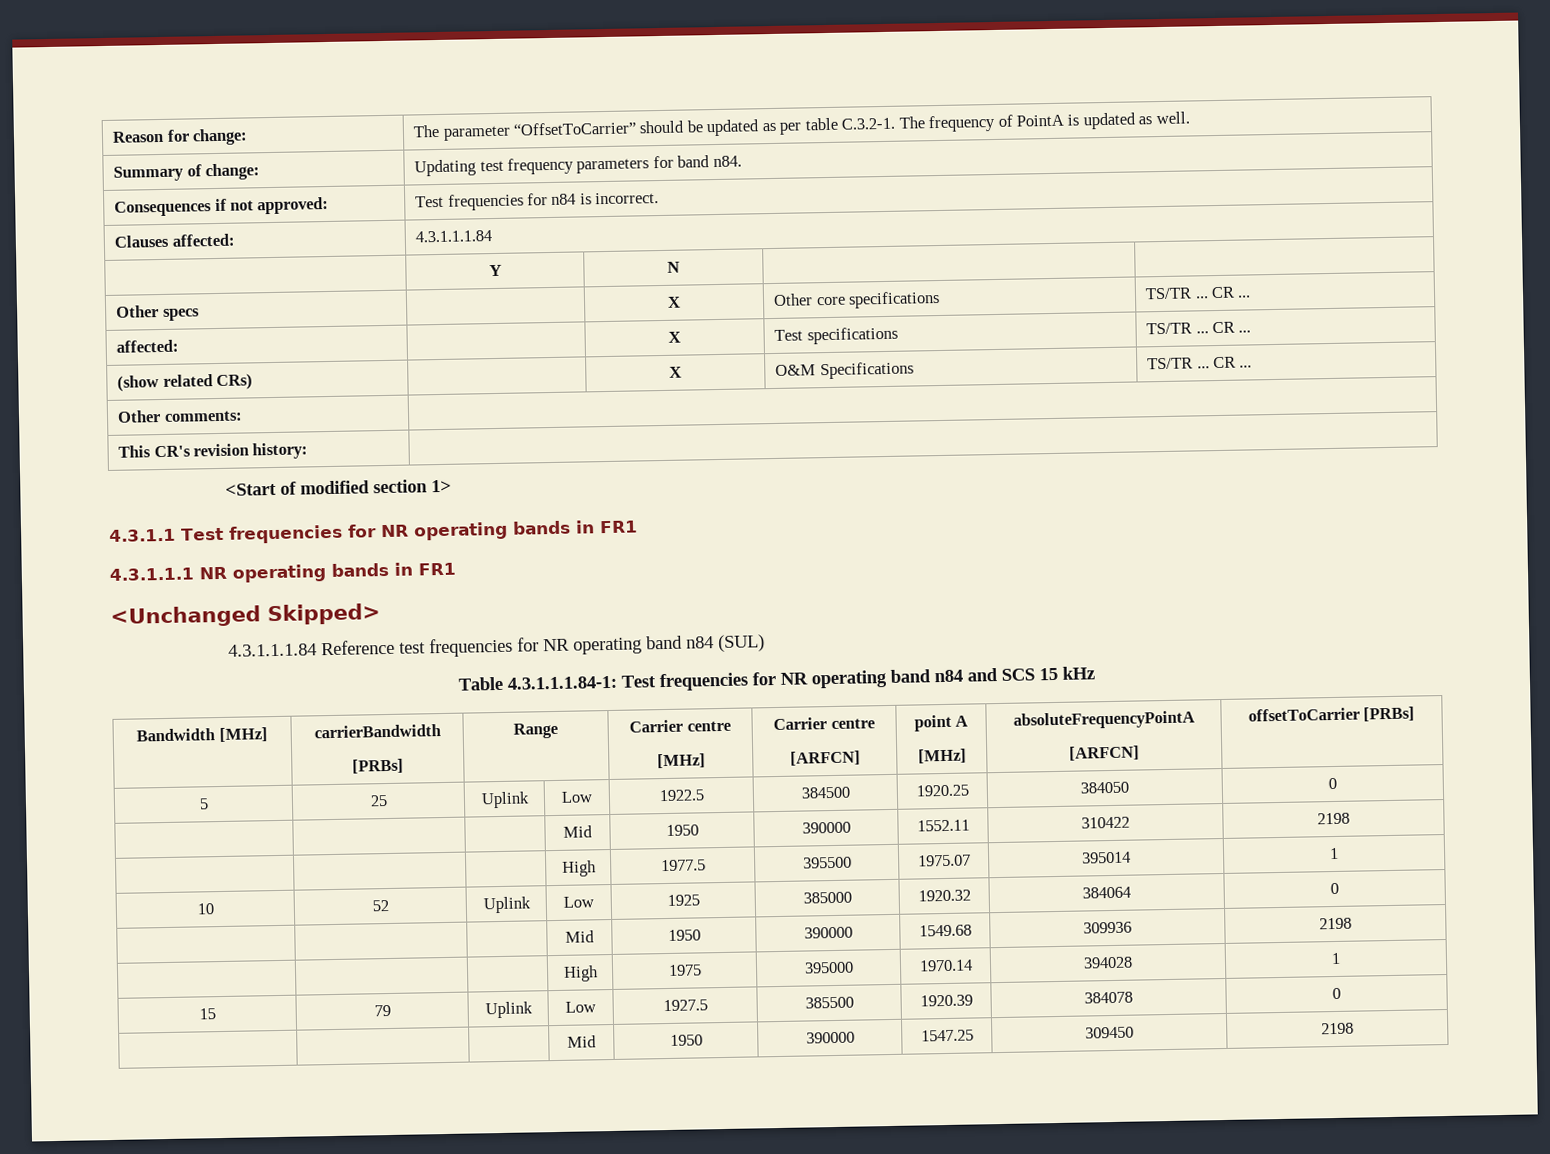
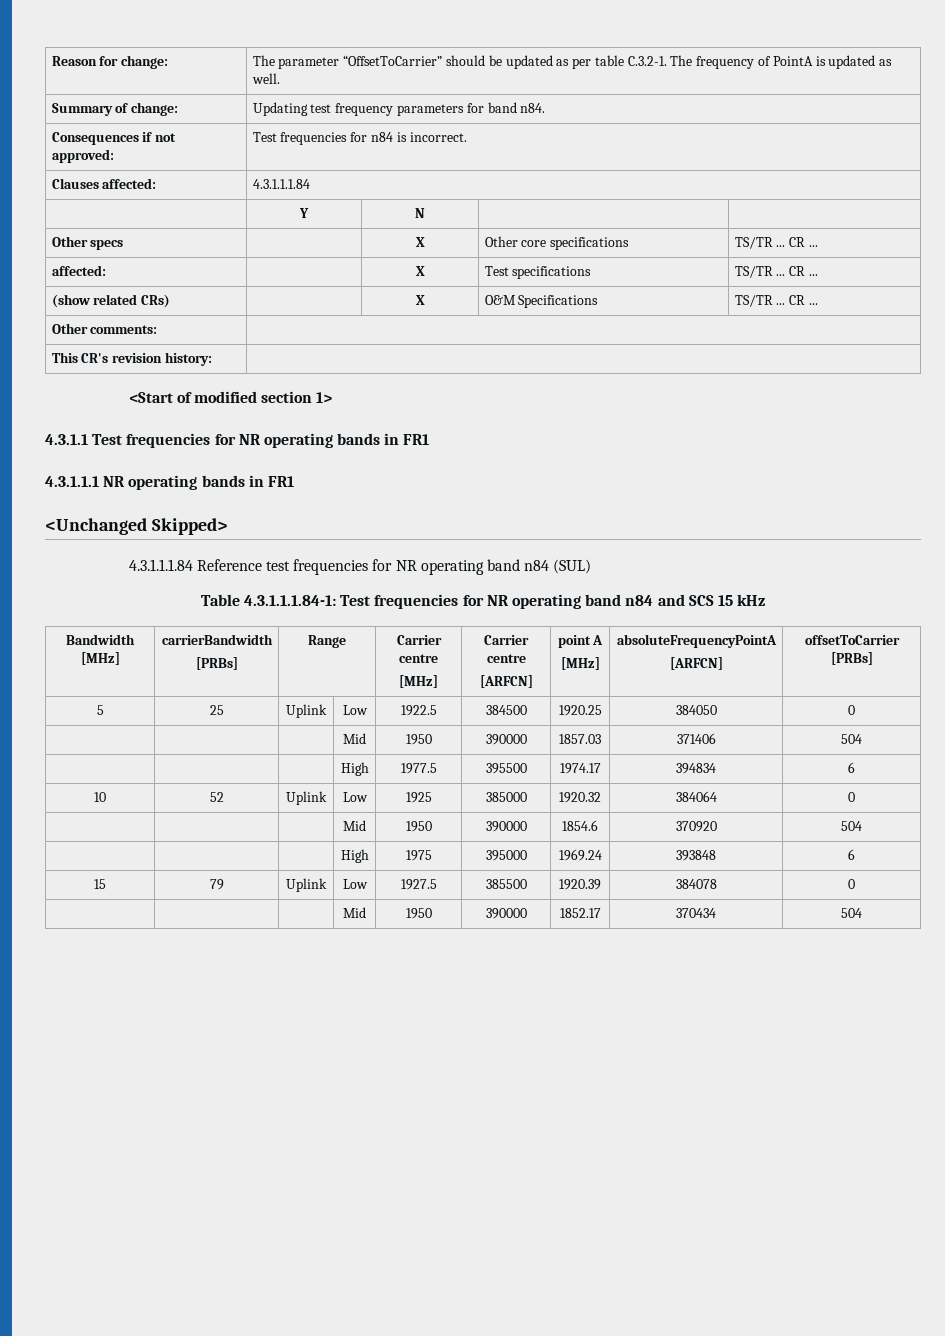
- | | | Mid | 1950 | 390000 | 1552.11 | 310422 | 2198
+ | | | Mid | 1950 | 390000 | 1857.03 | 371406 | 504
- | | | High | 1977.5 | 395500 | 1975.07 | 395014 | 1
+ | | | High | 1977.5 | 395500 | 1974.17 | 394834 | 6
- | | | Mid | 1950 | 390000 | 1549.68 | 309936 | 2198
+ | | | Mid | 1950 | 390000 | 1854.6 | 370920 | 504
- | | | High | 1975 | 395000 | 1970.14 | 394028 | 1
+ | | | High | 1975 | 395000 | 1969.24 | 393848 | 6
- | | | Mid | 1950 | 390000 | 1547.25 | 309450 | 2198
+ | | | Mid | 1950 | 390000 | 1852.17 | 370434 | 504

